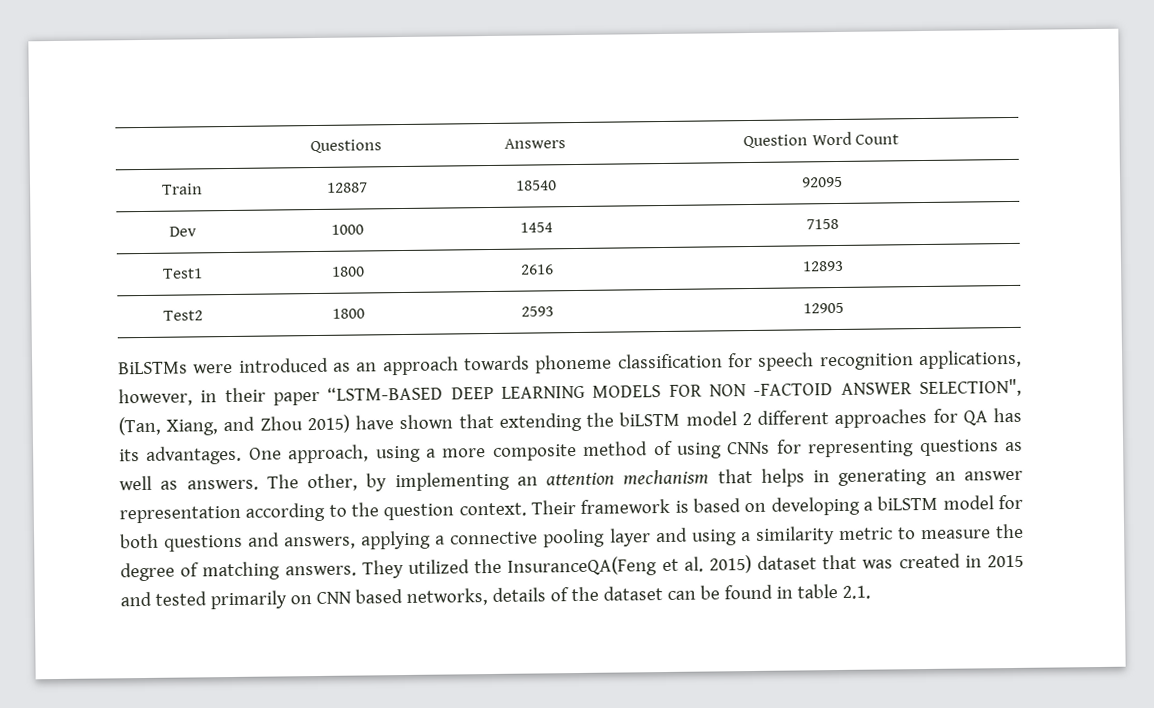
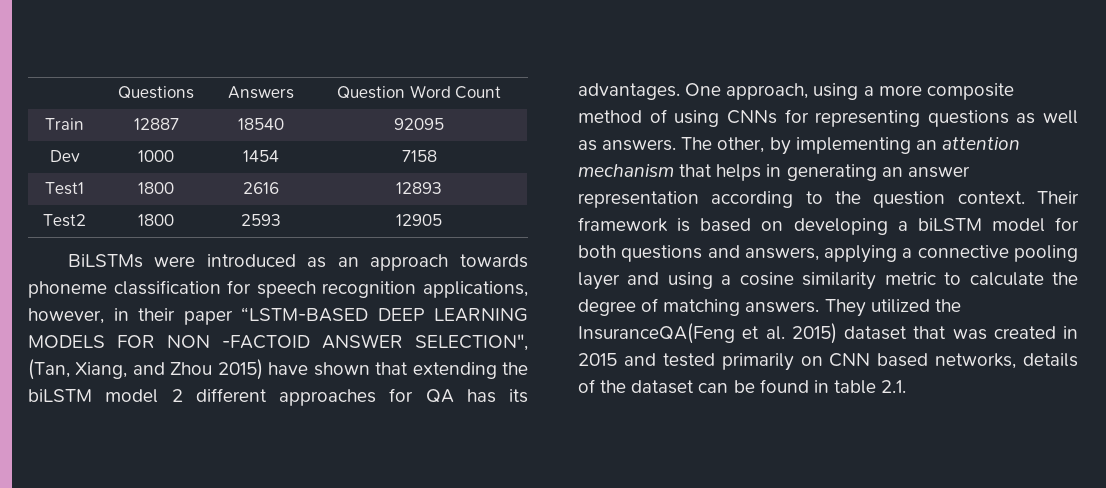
- Their framework is based on developing a biLSTM model for both questions and answers, applying a connective pooling layer and using a similarity metric to measure the degree of matching answers.
+ Their framework is based on developing a biLSTM model for both questions and answers, applying a connective pooling layer and using a cosine similarity metric to calculate the degree of matching answers.

